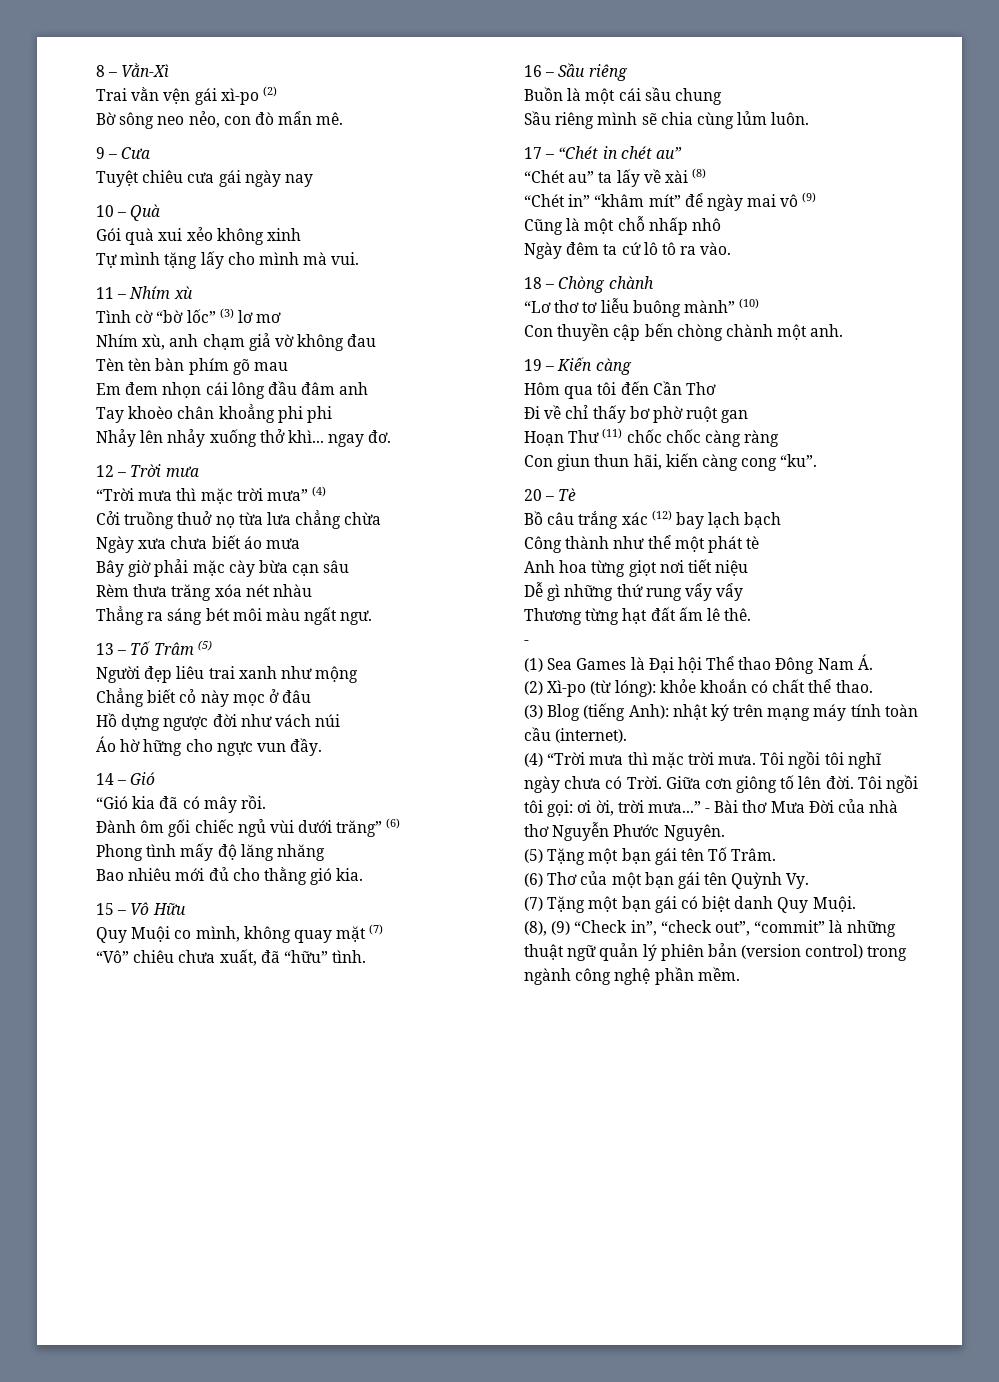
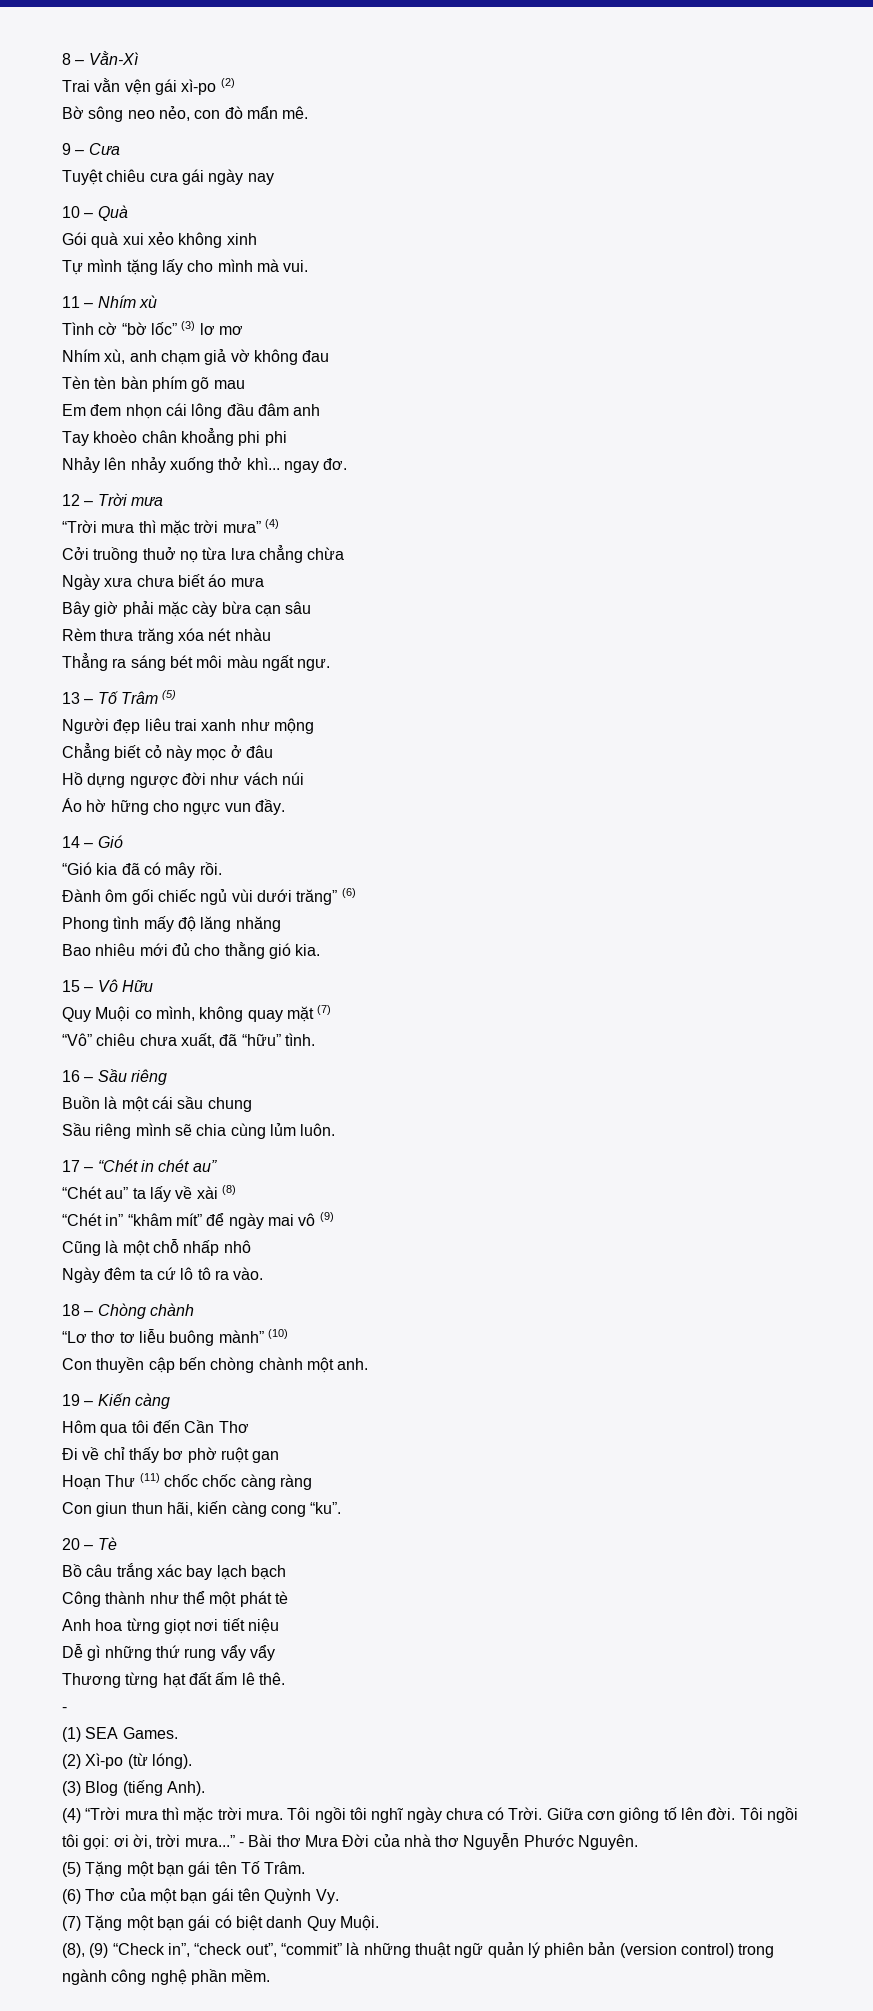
- Bồ câu trắng xác (12) bay lạch bạch
+ Bồ câu trắng xác bay lạch bạch
- (1) Sea Games là Đại hội Thể thao Đông Nam Á.
- (2) Xì-po (từ lóng): khỏe khoắn có chất thể thao.
- (3) Blog (tiếng Anh): nhật ký trên mạng máy tính toàn cầu (internet).
+ (1) SEA Games.
+ (2) Xì-po (từ lóng).
+ (3) Blog (tiếng Anh).

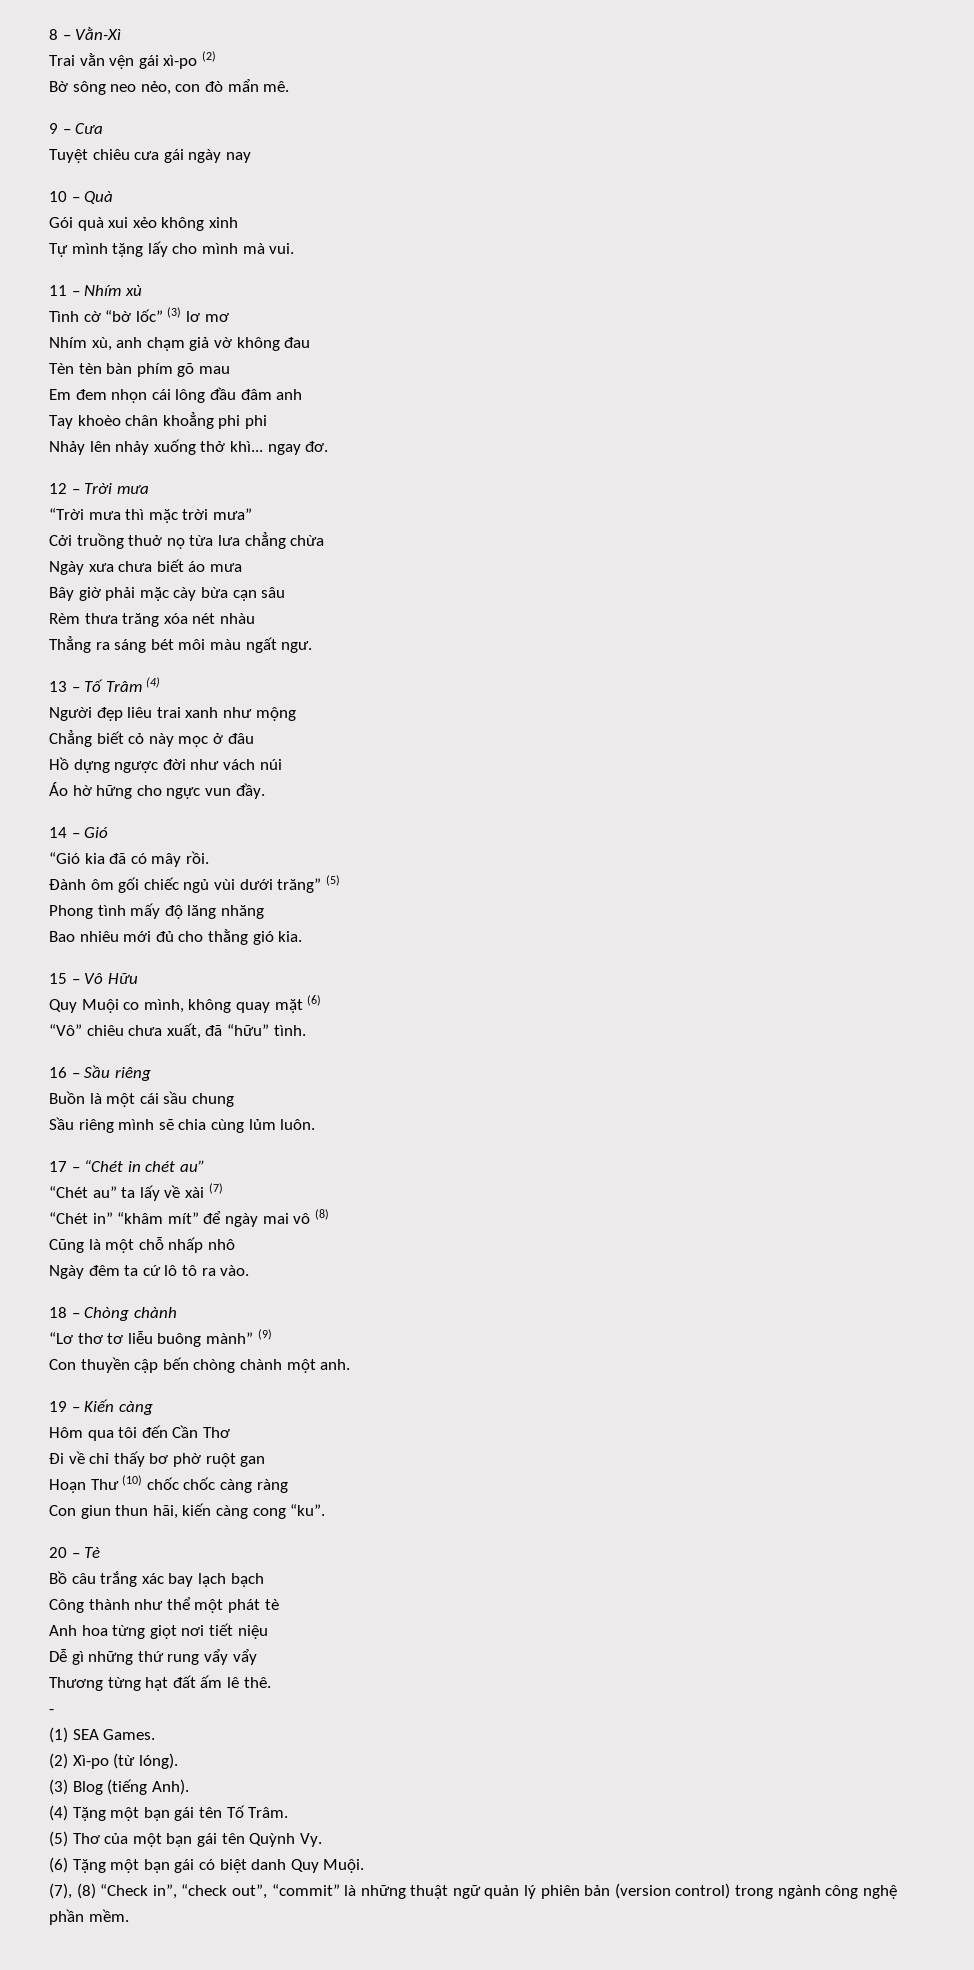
- “Trời mưa thì mặc trời mưa” (4)
+ “Trời mưa thì mặc trời mưa”
- 13 – Tố Trâm (5)
+ 13 – Tố Trâm (4)
- Đành ôm gối chiếc ngủ vùi dưới trăng” (6)
+ Đành ôm gối chiếc ngủ vùi dưới trăng” (5)
- Quy Muội co mình, không quay mặt (7)
+ Quy Muội co mình, không quay mặt (6)
- “Chét au” ta lấy về xài (8)
+ “Chét au” ta lấy về xài (7)
- “Chét in” “khâm mít” để ngày mai vô (9)
+ “Chét in” “khâm mít” để ngày mai vô (8)
- “Lơ thơ tơ liễu buông mành” (10)
+ “Lơ thơ tơ liễu buông mành” (9)
- Hoạn Thư (11) chốc chốc càng ràng
+ Hoạn Thư (10) chốc chốc càng ràng
- (4) “Trời mưa thì mặc trời mưa. Tôi ngồi tôi nghĩ ngày chưa có Trời. Giữa cơn giông tố lên đời. Tôi ngồi tôi gọi: ơi ời, trời mưa...” - Bài thơ Mưa Đời của nhà thơ Nguyễn Phước Nguyên.
- (5) Tặng một bạn gái tên Tố Trâm.
+ (4) Tặng một bạn gái tên Tố Trâm.
- (6) Thơ của một bạn gái tên Quỳnh Vy.
+ (5) Thơ của một bạn gái tên Quỳnh Vy.
- (7) Tặng một bạn gái có biệt danh Quy Muội.
+ (6) Tặng một bạn gái có biệt danh Quy Muội.
- (8), (9) “Check in”, “check out”, “commit” là những thuật ngữ quản lý phiên bản (version control) trong ngành công nghệ phần mềm.
+ (7), (8) “Check in”, “check out”, “commit” là những thuật ngữ quản lý phiên bản (version control) trong ngành công nghệ phần mềm.

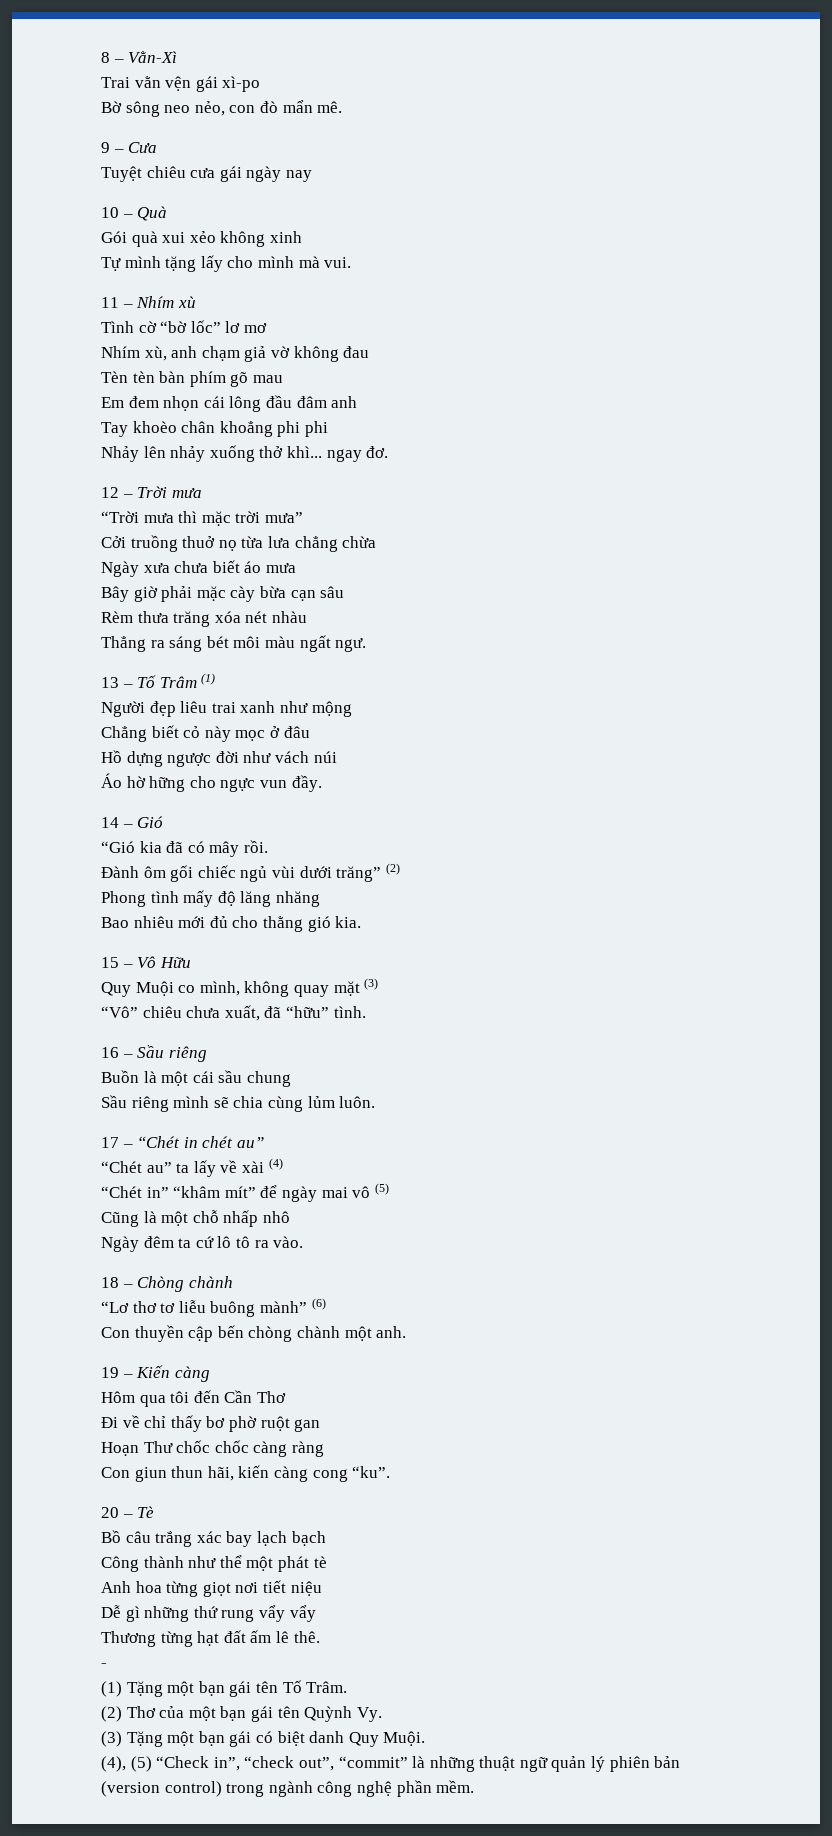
- Trai vằn vện gái xì-po (2)
+ Trai vằn vện gái xì-po
- Tình cờ “bờ lốc” (3) lơ mơ
+ Tình cờ “bờ lốc” lơ mơ
- 13 – Tố Trâm (4)
+ 13 – Tố Trâm (1)
- Đành ôm gối chiếc ngủ vùi dưới trăng” (5)
+ Đành ôm gối chiếc ngủ vùi dưới trăng” (2)
- Quy Muội co mình, không quay mặt (6)
+ Quy Muội co mình, không quay mặt (3)
- “Chét au” ta lấy về xài (7)
+ “Chét au” ta lấy về xài (4)
- “Chét in” “khâm mít” để ngày mai vô (8)
+ “Chét in” “khâm mít” để ngày mai vô (5)
- “Lơ thơ tơ liễu buông mành” (9)
+ “Lơ thơ tơ liễu buông mành” (6)
- Hoạn Thư (10) chốc chốc càng ràng
+ Hoạn Thư chốc chốc càng ràng
- (1) SEA Games.
- (2) Xì-po (từ lóng).
- (3) Blog (tiếng Anh).
- (4) Tặng một bạn gái tên Tố Trâm.
+ (1) Tặng một bạn gái tên Tố Trâm.
- (5) Thơ của một bạn gái tên Quỳnh Vy.
+ (2) Thơ của một bạn gái tên Quỳnh Vy.
- (6) Tặng một bạn gái có biệt danh Quy Muội.
+ (3) Tặng một bạn gái có biệt danh Quy Muội.
- (7), (8) “Check in”, “check out”, “commit” là những thuật ngữ quản lý phiên bản (version control) trong ngành công nghệ phần mềm.
+ (4), (5) “Check in”, “check out”, “commit” là những thuật ngữ quản lý phiên bản (version control) trong ngành công nghệ phần mềm.

